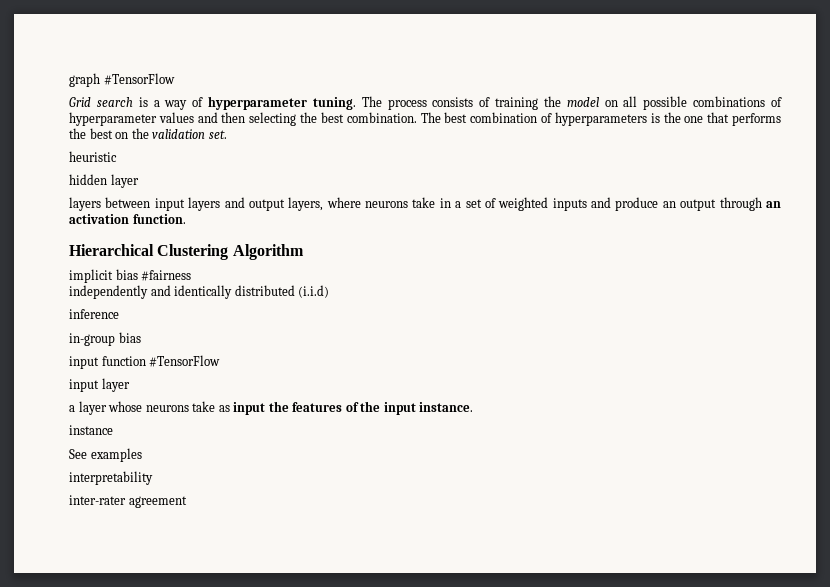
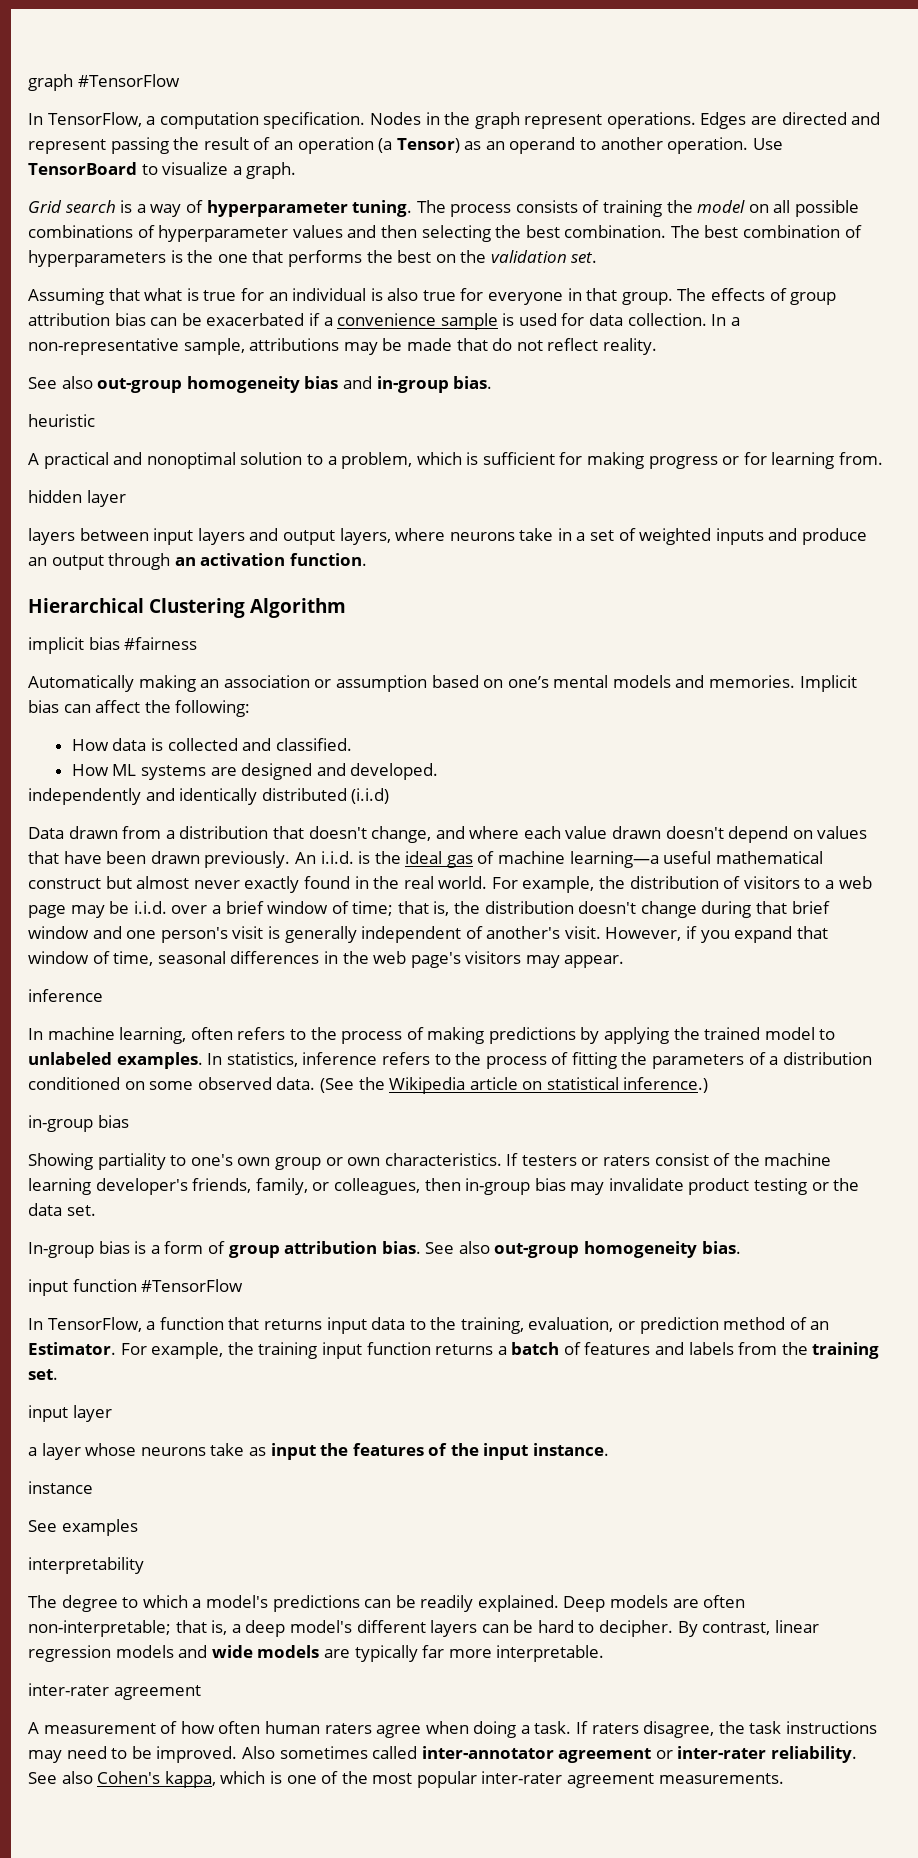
+ In TensorFlow, a computation specification. Nodes in the graph represent operations. Edges are directed and represent passing the result of an operation (a Tensor) as an operand to another operation. Use TensorBoard to visualize a graph.
+ Assuming that what is true for an individual is also true for everyone in that group. The effects of group attribution bias can be exacerbated if a convenience sample is used for data collection. In a non-representative sample, attributions may be made that do not reflect reality.
+ See also out-group homogeneity bias and in-group bias.
  heuristic
+ A practical and nonoptimal solution to a problem, which is sufficient for making progress or for learning from.
+ Automatically making an association or assumption based on one’s mental models and memories. Implicit bias can affect the following:
+ How data is collected and classified.
+ How ML systems are designed and developed.
+ Data drawn from a distribution that doesn't change, and where each value drawn doesn't depend on values that have been drawn previously. An i.i.d. is the ideal gas of machine learning—a useful mathematical construct but almost never exactly found in the real world. For example, the distribution of visitors to a web page may be i.i.d. over a brief window of time; that is, the distribution doesn't change during that brief window and one person's visit is generally independent of another's visit. However, if you expand that window of time, seasonal differences in the web page's visitors may appear.
  inference
+ In machine learning, often refers to the process of making predictions by applying the trained model to unlabeled examples. In statistics, inference refers to the process of fitting the parameters of a distribution conditioned on some observed data. (See the Wikipedia article on statistical inference.)
  in-group bias
+ Showing partiality to one's own group or own characteristics. If testers or raters consist of the machine learning developer's friends, family, or colleagues, then in-group bias may invalidate product testing or the data set.
+ In-group bias is a form of group attribution bias. See also out-group homogeneity bias.
  input function #TensorFlow
+ In TensorFlow, a function that returns input data to the training, evaluation, or prediction method of an Estimator. For example, the training input function returns a batch of features and labels from the training set.
+ The degree to which a model's predictions can be readily explained. Deep models are often non-interpretable; that is, a deep model's different layers can be hard to decipher. By contrast, linear regression models and wide models are typically far more interpretable.
  inter-rater agreement
+ A measurement of how often human raters agree when doing a task. If raters disagree, the task instructions may need to be improved. Also sometimes called inter-annotator agreement or inter-rater reliability. See also Cohen's kappa, which is one of the most popular inter-rater agreement measurements.

